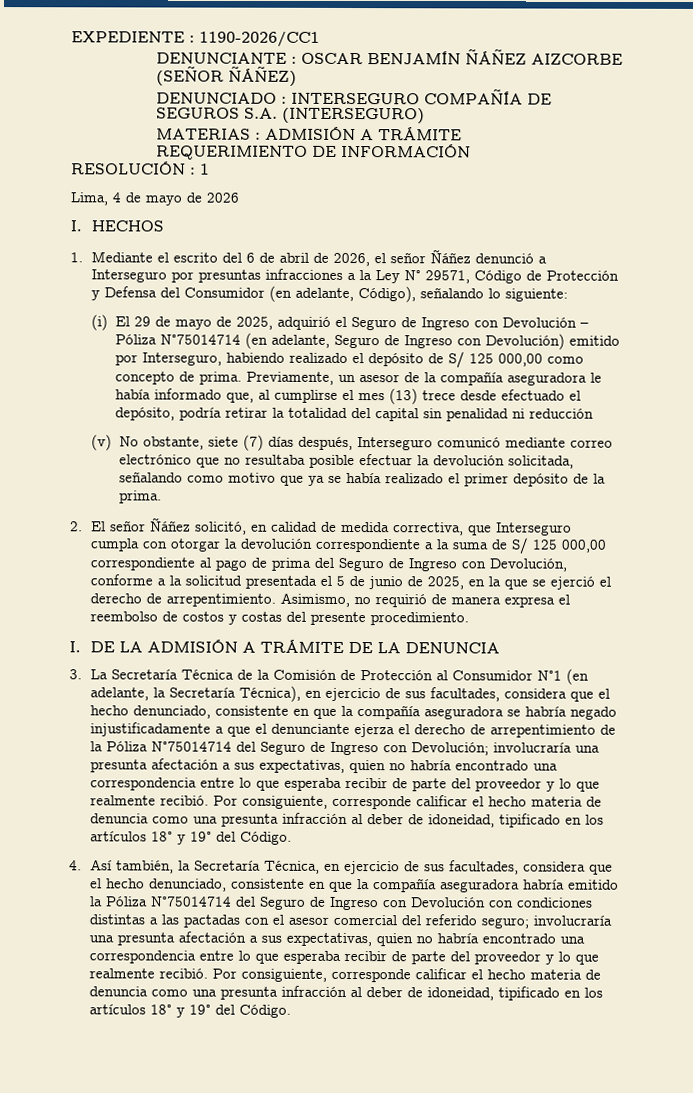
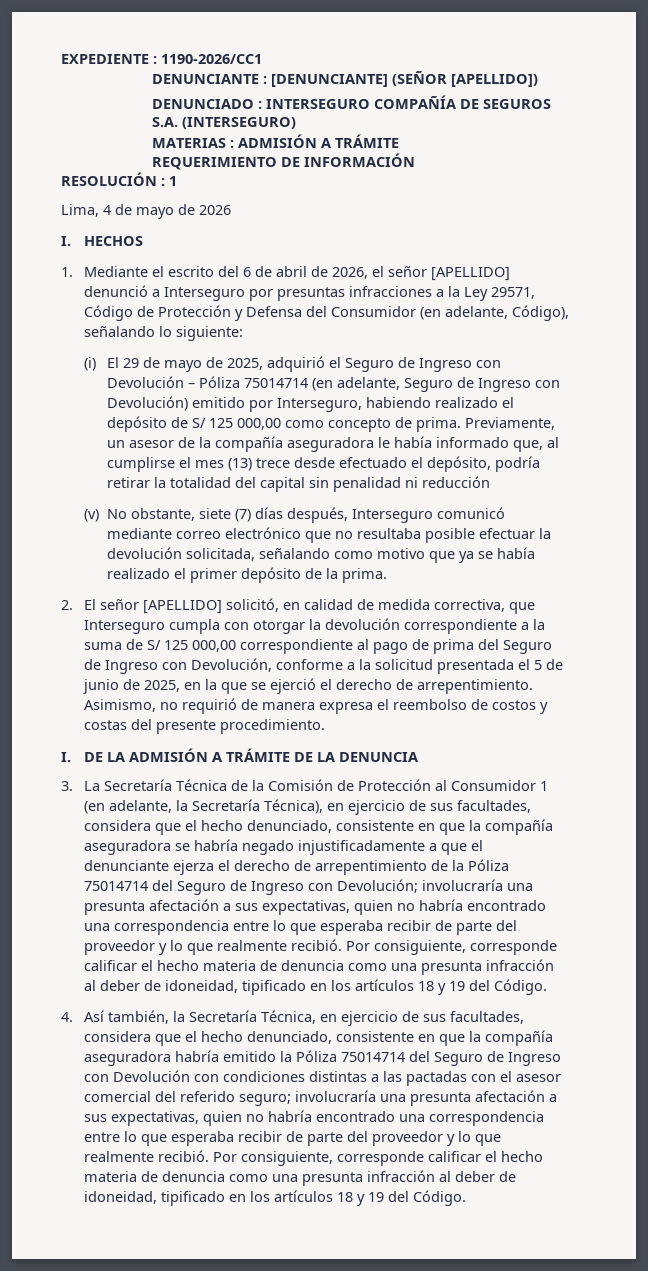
- DENUNCIANTE : OSCAR BENJAMÍN ÑÁÑEZ AIZCORBE (SEÑOR ÑÁÑEZ)
+ DENUNCIANTE : [DENUNCIANTE] (SEÑOR [APELLIDO])
- 1. Mediante el escrito del 6 de abril de 2026, el señor Ñáñez denunció a Interseguro por presuntas infracciones a la Ley N° 29571, Código de Protección y Defensa del Consumidor (en adelante, Código), señalando lo siguiente:
+ 1. Mediante el escrito del 6 de abril de 2026, el señor [APELLIDO] denunció a Interseguro por presuntas infracciones a la Ley 29571, Código de Protección y Defensa del Consumidor (en adelante, Código), señalando lo siguiente:
- (i) El 29 de mayo de 2025, adquirió el Seguro de Ingreso con Devolución – Póliza N°75014714 (en adelante, Seguro de Ingreso con Devolución) emitido por Interseguro, habiendo realizado el depósito de S/ 125 000,00 como concepto de prima.
+ (i) El 29 de mayo de 2025, adquirió el Seguro de Ingreso con Devolución – Póliza 75014714 (en adelante, Seguro de Ingreso con Devolución) emitido por Interseguro, habiendo realizado el depósito de S/ 125 000,00 como concepto de prima.
- 2. El señor Ñáñez solicitó, en calidad de medida correctiva, que Interseguro cumpla con otorgar la devolución correspondiente a la suma de S/ 125 000,00 correspondiente al pago de prima del Seguro de Ingreso con Devolución, conforme a la solicitud presentada el 5 de junio de 2025, en la que se ejerció el derecho de arrepentimiento.
+ 2. El señor [APELLIDO] solicitó, en calidad de medida correctiva, que Interseguro cumpla con otorgar la devolución correspondiente a la suma de S/ 125 000,00 correspondiente al pago de prima del Seguro de Ingreso con Devolución, conforme a la solicitud presentada el 5 de junio de 2025, en la que se ejerció el derecho de arrepentimiento.
- 3. La Secretaría Técnica de la Comisión de Protección al Consumidor N°1 (en adelante, la Secretaría Técnica), en ejercicio de sus facultades, considera que el hecho denunciado, consistente en que la compañía aseguradora se habría negado injustificadamente a que el denunciante ejerza el derecho de arrepentimiento de la Póliza N°75014714 del Seguro de Ingreso con Devolución; involucraría una presunta afectación a sus expectativas, quien no habría encontrado una correspondencia entre lo que esperaba recibir de parte del proveedor y lo que realmente recibió. Por consiguiente, corresponde calificar el hecho materia de denuncia como una presunta infracción al deber de idoneidad, tipificado en los artículos 18° y 19° del Código.
+ 3. La Secretaría Técnica de la Comisión de Protección al Consumidor 1 (en adelante, la Secretaría Técnica), en ejercicio de sus facultades, considera que el hecho denunciado, consistente en que la compañía aseguradora se habría negado injustificadamente a que el denunciante ejerza el derecho de arrepentimiento de la Póliza 75014714 del Seguro de Ingreso con Devolución; involucraría una presunta afectación a sus expectativas, quien no habría encontrado una correspondencia entre lo que esperaba recibir de parte del proveedor y lo que realmente recibió. Por consiguiente, corresponde calificar el hecho materia de denuncia como una presunta infracción al deber de idoneidad, tipificado en los artículos 18 y 19 del Código.
- 4. Así también, la Secretaría Técnica, en ejercicio de sus facultades, considera que el hecho denunciado, consistente en que la compañía aseguradora habría emitido la Póliza N°75014714 del Seguro de Ingreso con Devolución con condiciones distintas a las pactadas con el asesor comercial del referido seguro; involucraría una presunta afectación a sus expectativas, quien no habría encontrado una correspondencia entre lo que esperaba recibir de parte del proveedor y lo que realmente recibió. Por consiguiente, corresponde calificar el hecho materia de denuncia como una presunta infracción al deber de idoneidad, tipificado en los artículos 18° y 19° del Código.
+ 4. Así también, la Secretaría Técnica, en ejercicio de sus facultades, considera que el hecho denunciado, consistente en que la compañía aseguradora habría emitido la Póliza 75014714 del Seguro de Ingreso con Devolución con condiciones distintas a las pactadas con el asesor comercial del referido seguro; involucraría una presunta afectación a sus expectativas, quien no habría encontrado una correspondencia entre lo que esperaba recibir de parte del proveedor y lo que realmente recibió. Por consiguiente, corresponde calificar el hecho materia de denuncia como una presunta infracción al deber de idoneidad, tipificado en los artículos 18 y 19 del Código.

